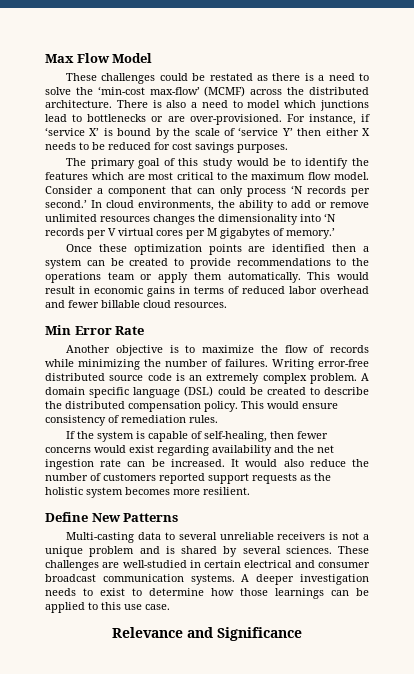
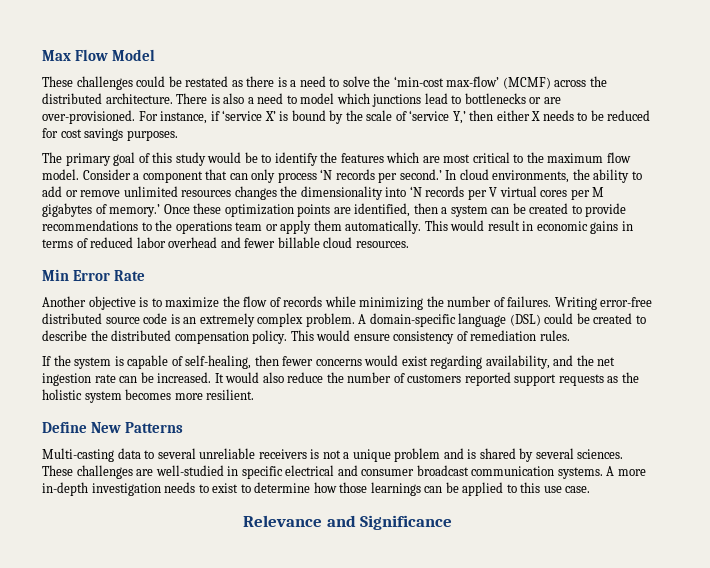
- For instance, if ‘service X’ is bound by the scale of ‘service Y’ then either X needs to be reduced for cost savings purposes.
+ For instance, if ‘service X’ is bound by the scale of ‘service Y,’ then either X needs to be reduced for cost savings purposes.
- In cloud environments, the ability to add or remove unlimited resources changes the dimensionality into ‘N records per V virtual cores per M gigabytes of memory.’
- Once these optimization points are identified then a system can be created to provide recommendations to the operations team or apply them automatically.
+ In cloud environments, the ability to add or remove unlimited resources changes the dimensionality into ‘N records per V virtual cores per M gigabytes of memory.’ Once these optimization points are identified, then a system can be created to provide recommendations to the operations team or apply them automatically.
- A domain specific language (DSL) could be created to describe the distributed compensation policy.
+ A domain-specific language (DSL) could be created to describe the distributed compensation policy.
- If the system is capable of self-healing, then fewer concerns would exist regarding availability and the net ingestion rate can be increased.
+ If the system is capable of self-healing, then fewer concerns would exist regarding availability, and the net ingestion rate can be increased.
- These challenges are well-studied in certain electrical and consumer broadcast communication systems.
+ These challenges are well-studied in specific electrical and consumer broadcast communication systems.
- A deeper investigation needs to exist to determine how those learnings can be applied to this use case.
+ A more in-depth investigation needs to exist to determine how those learnings can be applied to this use case.

